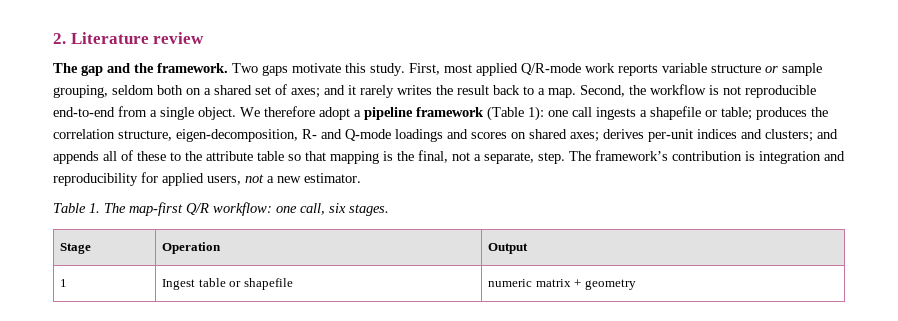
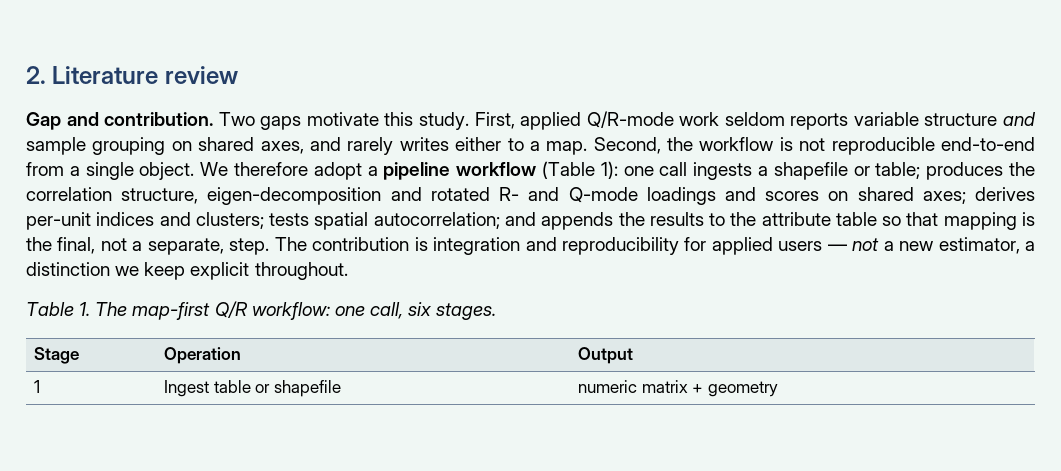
- The gap and the framework.
+ Gap and contribution.
- First, most applied Q/R-mode work reports variable structure or sample grouping, seldom both on a shared set of axes; and it rarely writes the result back to a map.
+ First, applied Q/R-mode work seldom reports variable structure and sample grouping on shared axes, and rarely writes either to a map.
- We therefore adopt a pipeline framework (Table 1): one call ingests a shapefile or table; produces the correlation structure, eigen-decomposition, R- and Q-mode loadings and scores on shared axes; derives per-unit indices and clusters; and appends all of these to the attribute table so that mapping is the final, not a separate, step.
+ We therefore adopt a pipeline workflow (Table 1): one call ingests a shapefile or table; produces the correlation structure, eigen-decomposition and rotated R- and Q-mode loadings and scores on shared axes; derives per-unit indices and clusters; tests spatial autocorrelation; and appends the results to the attribute table so that mapping is the final, not a separate, step.
- The framework’s contribution is integration and reproducibility for applied users, not a new estimator.
+ The contribution is integration and reproducibility for applied users — not a new estimator, a distinction we keep explicit throughout.

